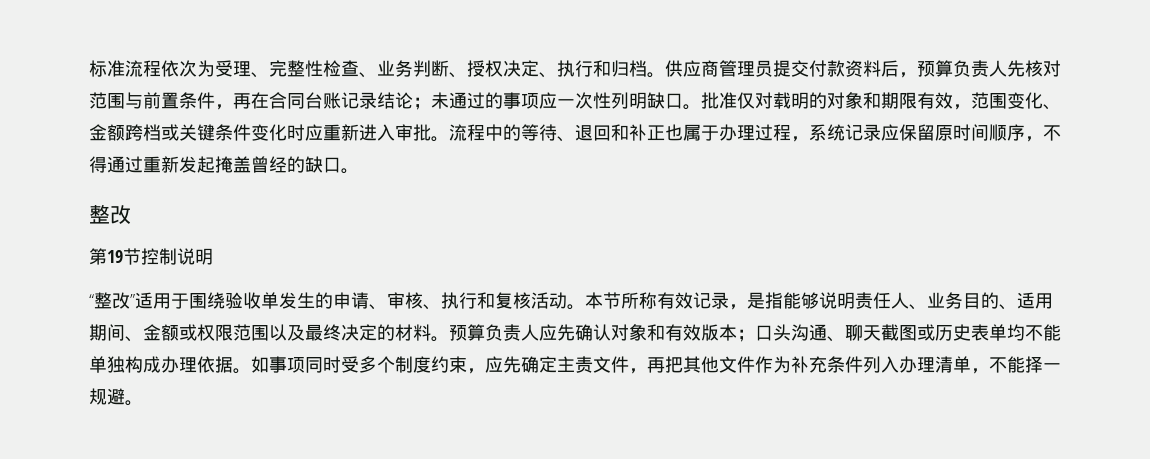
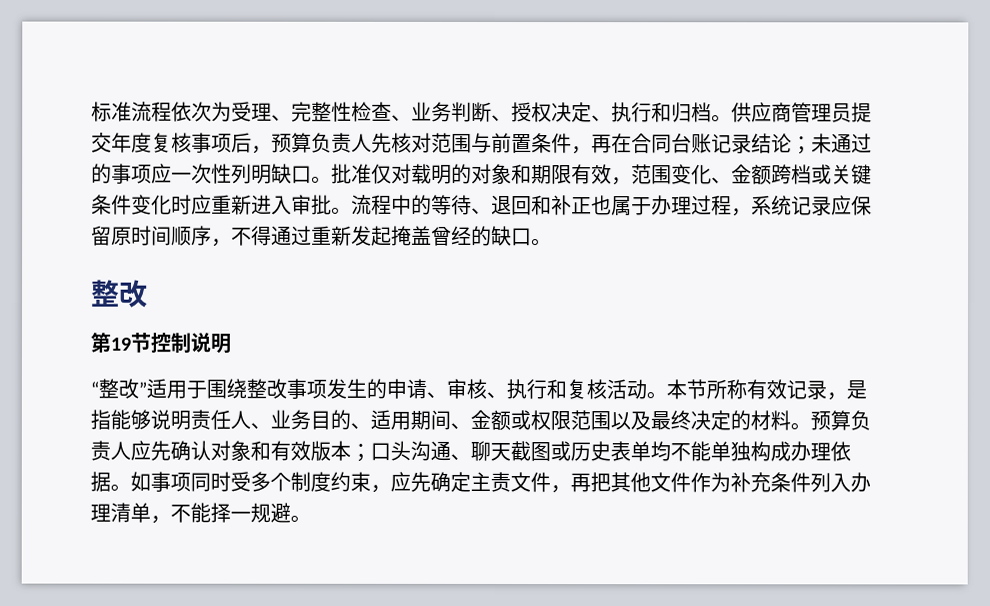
- 供应商管理员提交付款资料后，预算负责人先核对范围与前置条件，再在合同台账记录结论；未通过的事项应一次性列明缺口。
+ 供应商管理员提交年度复核事项后，预算负责人先核对范围与前置条件，再在合同台账记录结论；未通过的事项应一次性列明缺口。
- “整改”适用于围绕验收单发生的申请、审核、执行和复核活动。
+ “整改”适用于围绕整改事项发生的申请、审核、执行和复核活动。

